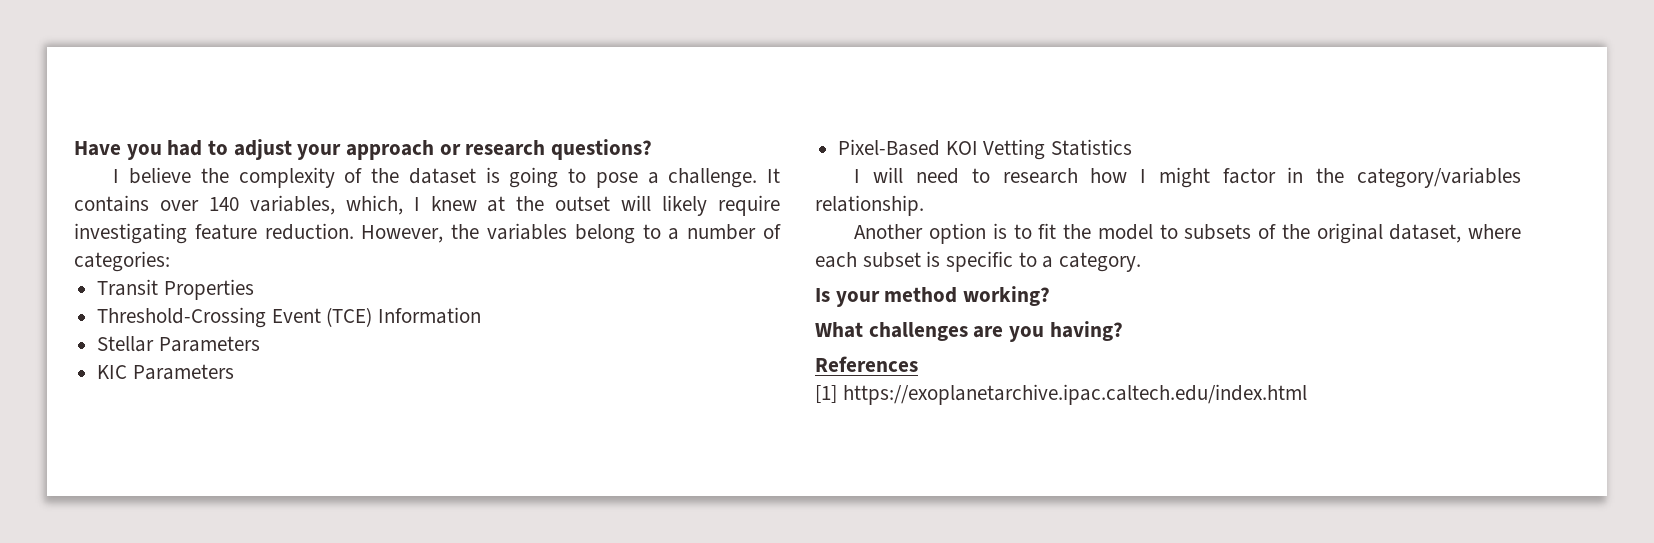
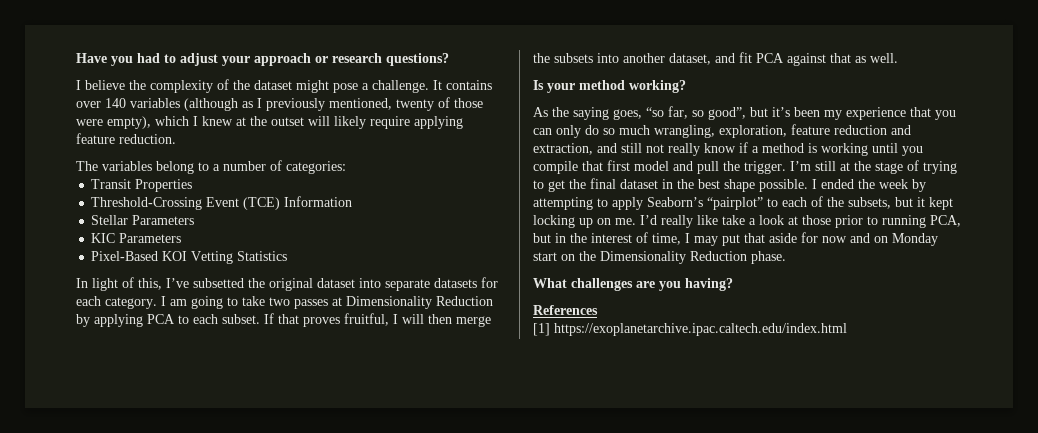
- I believe the complexity of the dataset is going to pose a challenge.
+ I believe the complexity of the dataset might pose a challenge.
- It contains over 140 variables, which, I knew at the outset will likely require investigating feature reduction. However, the variables belong to a number of categories:
+ It contains over 140 variables (although as I previously mentioned, twenty of those were empty), which I knew at the outset will likely require applying feature reduction.
+ The variables belong to a number of categories:
- I will need to research how I might factor in the category/variables relationship.
- Another option is to fit the model to subsets of the original dataset, where each subset is specific to a category.
+ In light of this, I’ve subsetted the original dataset into separate datasets for each category. I am going to take two passes at Dimensionality Reduction by applying PCA to each subset. If that proves fruitful, I will then merge the subsets into another dataset, and fit PCA against that as well.
  Is your method working?
+ As the saying goes, “so far, so good”, but it’s been my experience that you can only do so much wrangling, exploration, feature reduction and extraction, and still not really know if a method is working until you compile that first model and pull the trigger. I’m still at the stage of trying to get the final dataset in the best shape possible. I ended the week by attempting to apply Seaborn’s “pairplot” to each of the subsets, but it kept locking up on me. I’d really like take a look at those prior to running PCA, but in the interest of time, I may put that aside for now and on Monday start on the Dimensionality Reduction phase.

